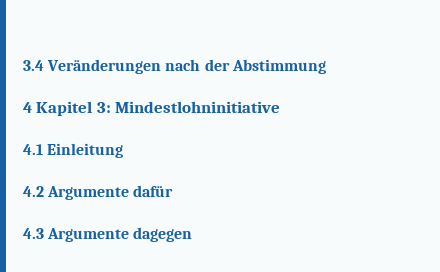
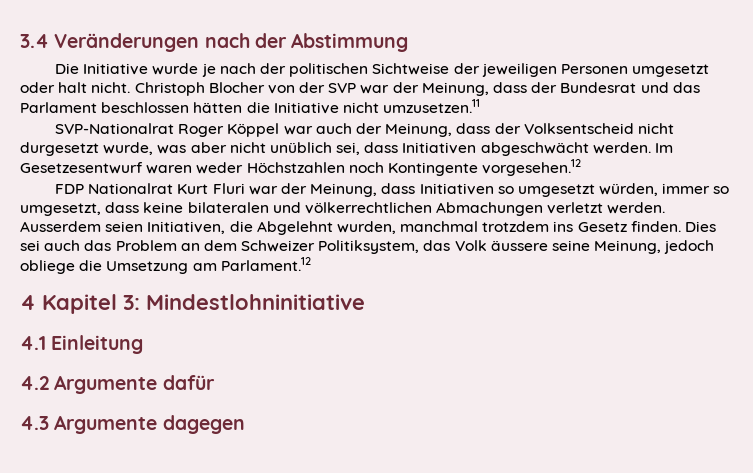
+ Die Initiative wurde je nach der politischen Sichtweise der jeweiligen Personen umgesetzt oder halt nicht. Christoph Blocher von der SVP war der Meinung, dass der Bundesrat und das Parlament beschlossen hätten die Initiative nicht umzusetzen.11
+ SVP-Nationalrat Roger Köppel war auch der Meinung, dass der Volksentscheid nicht durgesetzt wurde, was aber nicht unüblich sei, dass Initiativen abgeschwächt werden. Im Gesetzesentwurf waren weder Höchstzahlen noch Kontingente vorgesehen.12
+ FDP Nationalrat Kurt Fluri war der Meinung, dass Initiativen so umgesetzt würden, immer so umgesetzt, dass keine bilateralen und völkerrechtlichen Abmachungen verletzt werden. Ausserdem seien Initiativen, die Abgelehnt wurden, manchmal trotzdem ins Gesetz finden. Dies sei auch das Problem an dem Schweizer Politiksystem, das Volk äussere seine Meinung, jedoch obliege die Umsetzung am Parlament.12

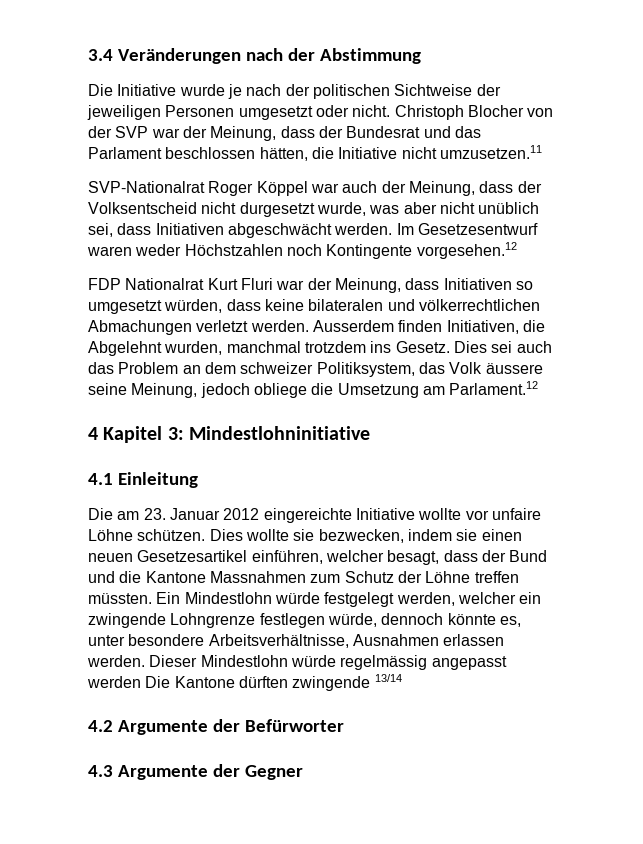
- Die Initiative wurde je nach der politischen Sichtweise der jeweiligen Personen umgesetzt oder halt nicht.
+ Die Initiative wurde je nach der politischen Sichtweise der jeweiligen Personen umgesetzt oder nicht.
- Christoph Blocher von der SVP war der Meinung, dass der Bundesrat und das Parlament beschlossen hätten die Initiative nicht umzusetzen.11
+ Christoph Blocher von der SVP war der Meinung, dass der Bundesrat und das Parlament beschlossen hätten, die Initiative nicht umzusetzen.11
- FDP Nationalrat Kurt Fluri war der Meinung, dass Initiativen so umgesetzt würden, immer so umgesetzt, dass keine bilateralen und völkerrechtlichen Abmachungen verletzt werden.
+ FDP Nationalrat Kurt Fluri war der Meinung, dass Initiativen so umgesetzt würden, dass keine bilateralen und völkerrechtlichen Abmachungen verletzt werden.
- Ausserdem seien Initiativen, die Abgelehnt wurden, manchmal trotzdem ins Gesetz finden.
+ Ausserdem finden Initiativen, die Abgelehnt wurden, manchmal trotzdem ins Gesetz.
- Dies sei auch das Problem an dem Schweizer Politiksystem, das Volk äussere seine Meinung, jedoch obliege die Umsetzung am Parlament.12
+ Dies sei auch das Problem an dem schweizer Politiksystem, das Volk äussere seine Meinung, jedoch obliege die Umsetzung am Parlament.12
+ Die am 23. Januar 2012 eingereichte Initiative wollte vor unfaire Löhne schützen. Dies wollte sie bezwecken, indem sie einen neuen Gesetzesartikel einführen, welcher besagt, dass der Bund und die Kantone Massnahmen zum Schutz der Löhne treffen müssten. Ein Mindestlohn würde festgelegt werden, welcher ein zwingende Lohngrenze festlegen würde, dennoch könnte es, unter besondere Arbeitsverhältnisse, Ausnahmen erlassen werden. Dieser Mindestlohn würde regelmässig angepasst werden Die Kantone dürften zwingende 13/14
- 4.2 Argumente dafür
+ 4.2 Argumente der Befürworter
- 4.3 Argumente dagegen
+ 4.3 Argumente der Gegner

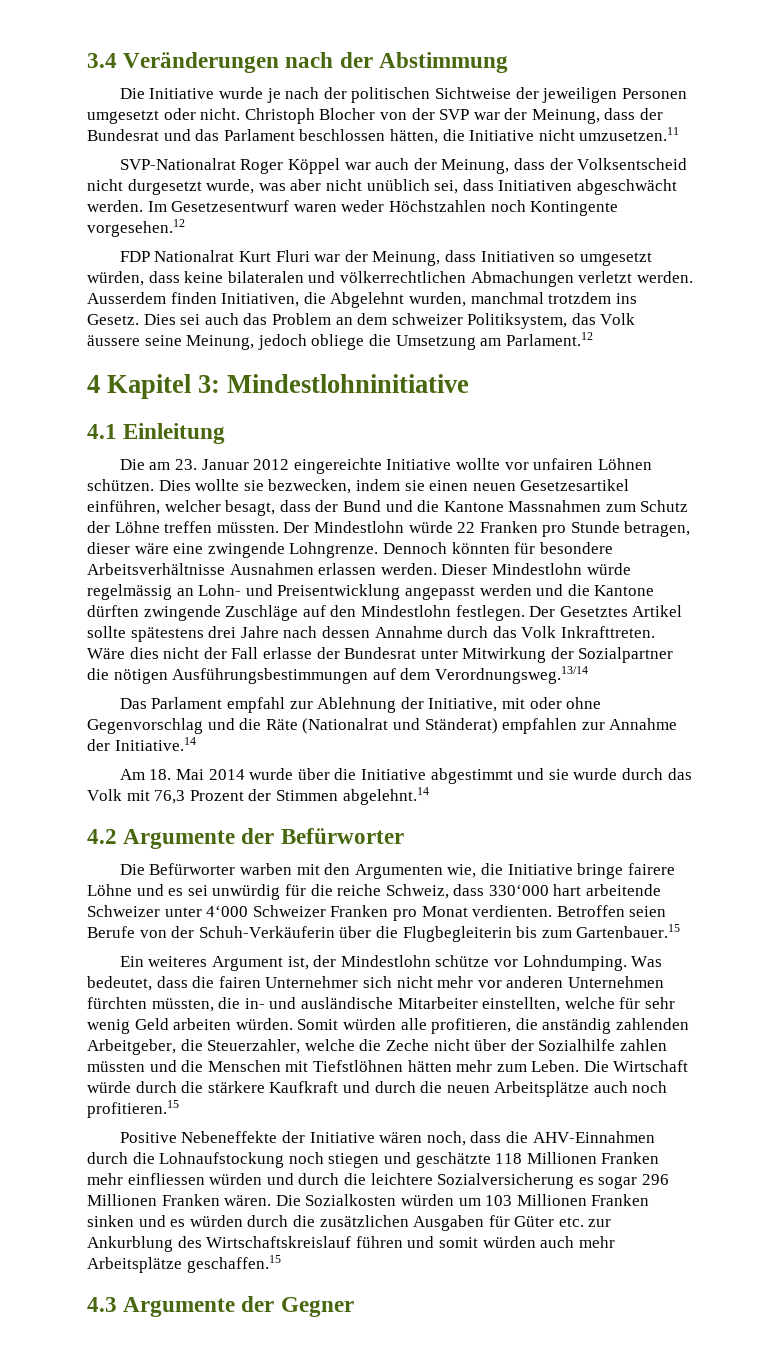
- Die am 23. Januar 2012 eingereichte Initiative wollte vor unfaire Löhne schützen.
+ Die am 23. Januar 2012 eingereichte Initiative wollte vor unfairen Löhnen schützen.
- Ein Mindestlohn würde festgelegt werden, welcher ein zwingende Lohngrenze festlegen würde, dennoch könnte es, unter besondere Arbeitsverhältnisse, Ausnahmen erlassen werden.
+ Der Mindestlohn würde 22 Franken pro Stunde betragen, dieser wäre eine zwingende Lohngrenze. Dennoch könnten für besondere Arbeitsverhältnisse Ausnahmen erlassen werden.
- Dieser Mindestlohn würde regelmässig angepasst werden Die Kantone dürften zwingende 13/14
+ Dieser Mindestlohn würde regelmässig an Lohn- und Preisentwicklung angepasst werden und die Kantone dürften zwingende Zuschläge auf den Mindestlohn festlegen. Der Gesetztes Artikel sollte spätestens drei Jahre nach dessen Annahme durch das Volk Inkrafttreten. Wäre dies nicht der Fall erlasse der Bundesrat unter Mitwirkung der Sozialpartner die nötigen Ausführungsbestimmungen auf dem Verordnungsweg.13/14
+ Das Parlament empfahl zur Ablehnung der Initiative, mit oder ohne Gegenvorschlag und die Räte (Nationalrat und Ständerat) empfahlen zur Annahme der Initiative.14
+ Am 18. Mai 2014 wurde über die Initiative abgestimmt und sie wurde durch das Volk mit 76,3 Prozent der Stimmen abgelehnt.14
  4.2 Argumente der Befürworter
+ Die Befürworter warben mit den Argumenten wie, die Initiative bringe fairere Löhne und es sei unwürdig für die reiche Schweiz, dass 330‘000 hart arbeitende Schweizer unter 4‘000 Schweizer Franken pro Monat verdienten. Betroffen seien Berufe von der Schuh-Verkäuferin über die Flugbegleiterin bis zum Gartenbauer.15
+ Ein weiteres Argument ist, der Mindestlohn schütze vor Lohndumping. Was bedeutet, dass die fairen Unternehmer sich nicht mehr vor anderen Unternehmen fürchten müssten, die in- und ausländische Mitarbeiter einstellten, welche für sehr wenig Geld arbeiten würden. Somit würden alle profitieren, die anständig zahlenden Arbeitgeber, die Steuerzahler, welche die Zeche nicht über der Sozialhilfe zahlen müssten und die Menschen mit Tiefstlöhnen hätten mehr zum Leben. Die Wirtschaft würde durch die stärkere Kaufkraft und durch die neuen Arbeitsplätze auch noch profitieren.15
+ Positive Nebeneffekte der Initiative wären noch, dass die AHV-Einnahmen durch die Lohnaufstockung noch stiegen und geschätzte 118 Millionen Franken mehr einfliessen würden und durch die leichtere Sozialversicherung es sogar 296 Millionen Franken wären. Die Sozialkosten würden um 103 Millionen Franken sinken und es würden durch die zusätzlichen Ausgaben für Güter etc. zur Ankurblung des Wirtschaftskreislauf führen und somit würden auch mehr Arbeitsplätze geschaffen.15

